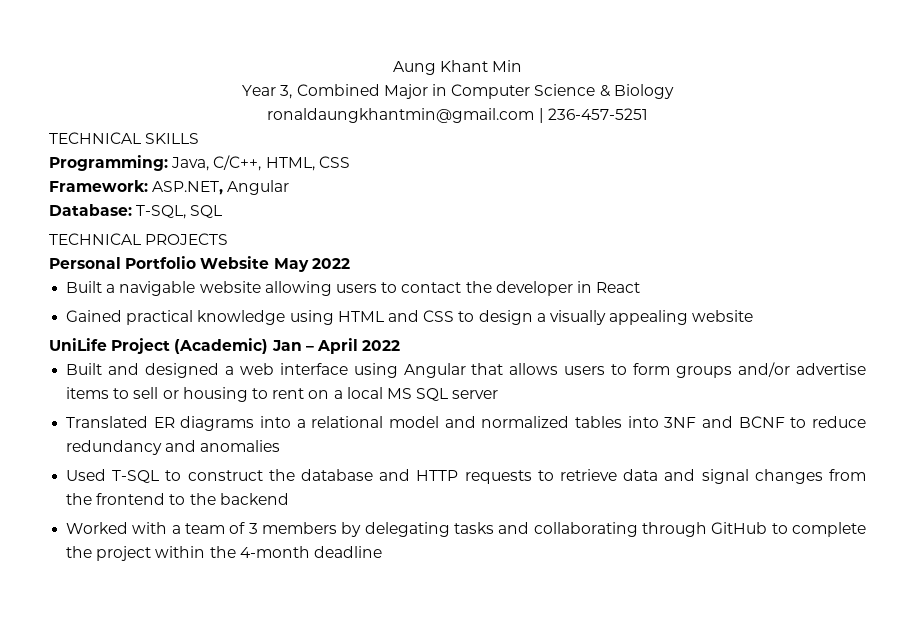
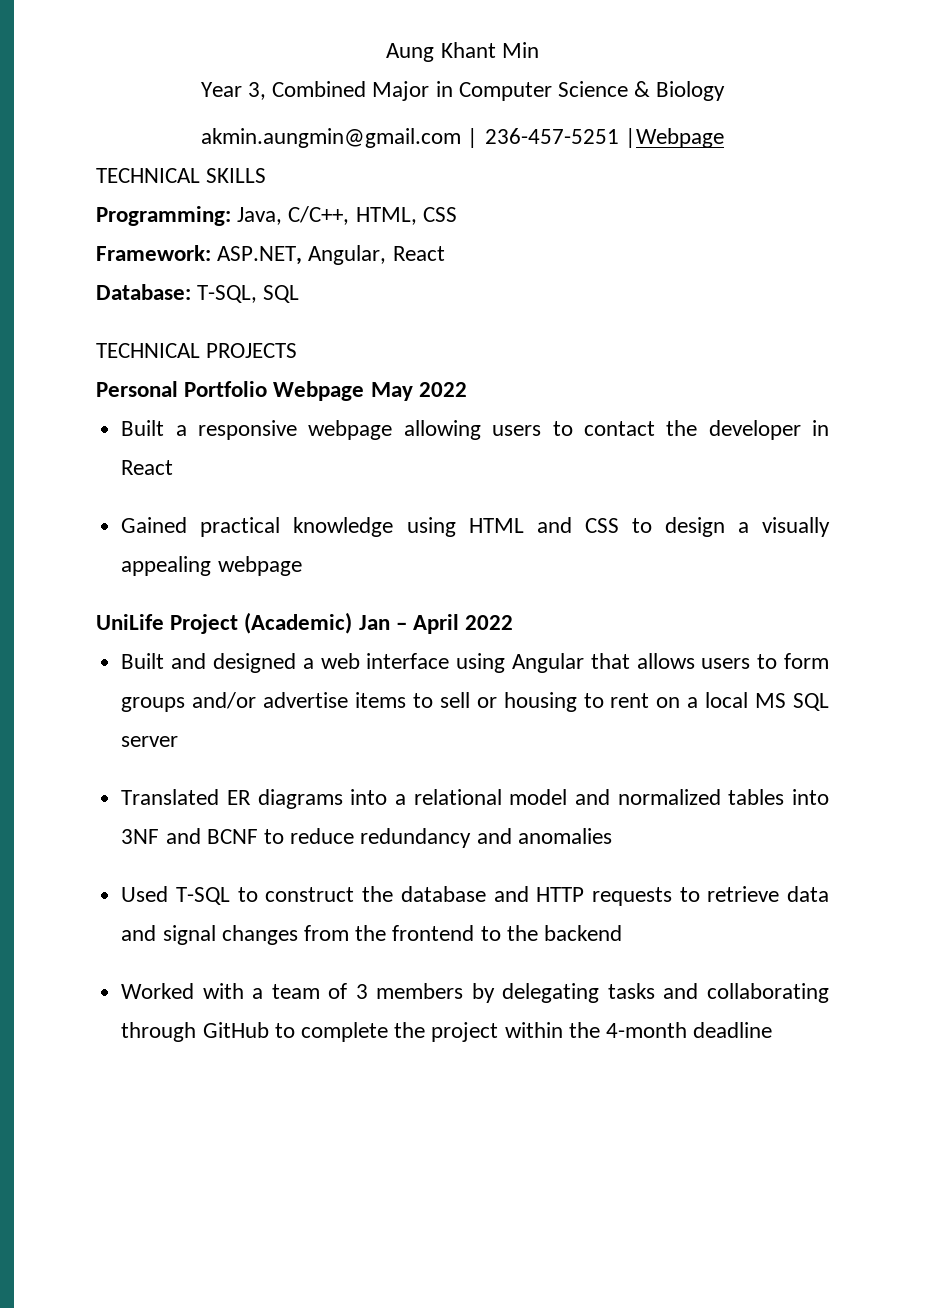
- ronaldaungkhantmin@gmail.com | 236-457-5251
+ akmin.aungmin@gmail.com | 236-457-5251 |Webpage
- Framework: ASP.NET, Angular
+ Framework: ASP.NET, Angular, React
- Personal Portfolio Website May 2022
+ Personal Portfolio Webpage May 2022
- Built a navigable website allowing users to contact the developer in React
+ Built a responsive webpage allowing users to contact the developer in React
- Gained practical knowledge using HTML and CSS to design a visually appealing website
+ Gained practical knowledge using HTML and CSS to design a visually appealing webpage

